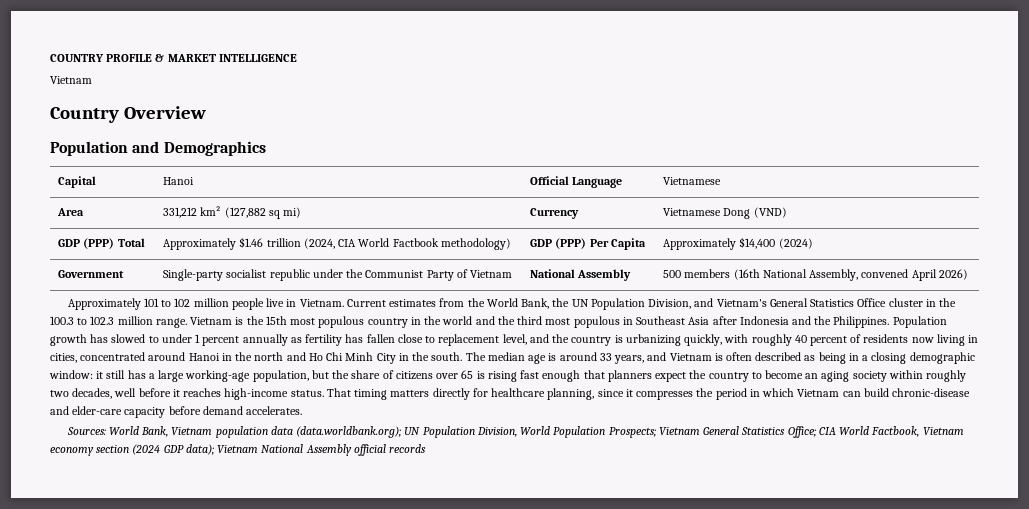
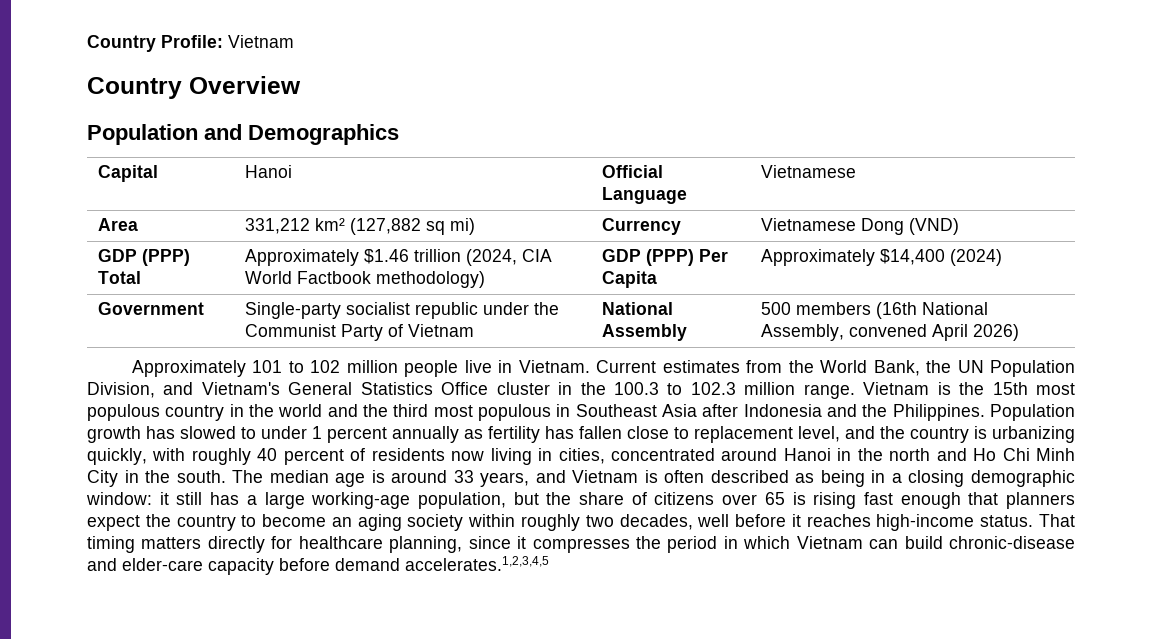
- COUNTRY PROFILE & MARKET INTELLIGENCE
- Vietnam
+ Country Profile: Vietnam
- That timing matters directly for healthcare planning, since it compresses the period in which Vietnam can build chronic-disease and elder-care capacity before demand accelerates.
- Sources: World Bank, Vietnam population data (data.worldbank.org); UN Population Division, World Population Prospects; Vietnam General Statistics Office; CIA World Factbook, Vietnam economy section (2024 GDP data); Vietnam National Assembly official records
+ That timing matters directly for healthcare planning, since it compresses the period in which Vietnam can build chronic-disease and elder-care capacity before demand accelerates.1,2,3,4,5

